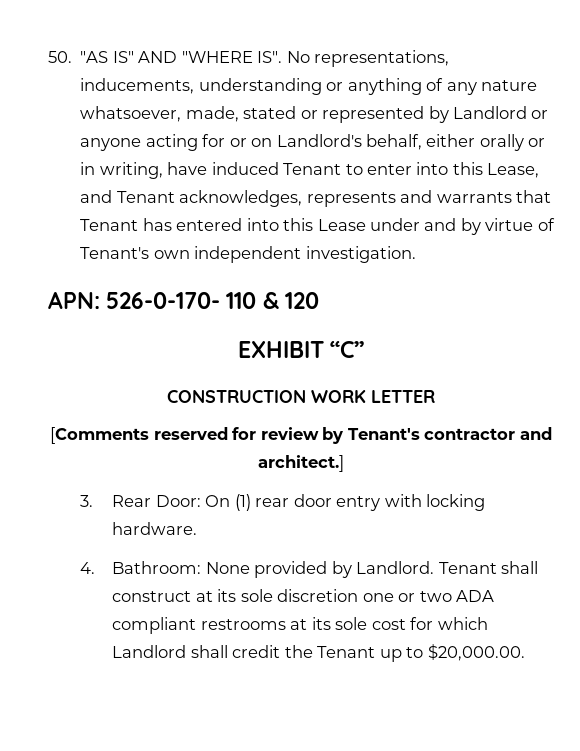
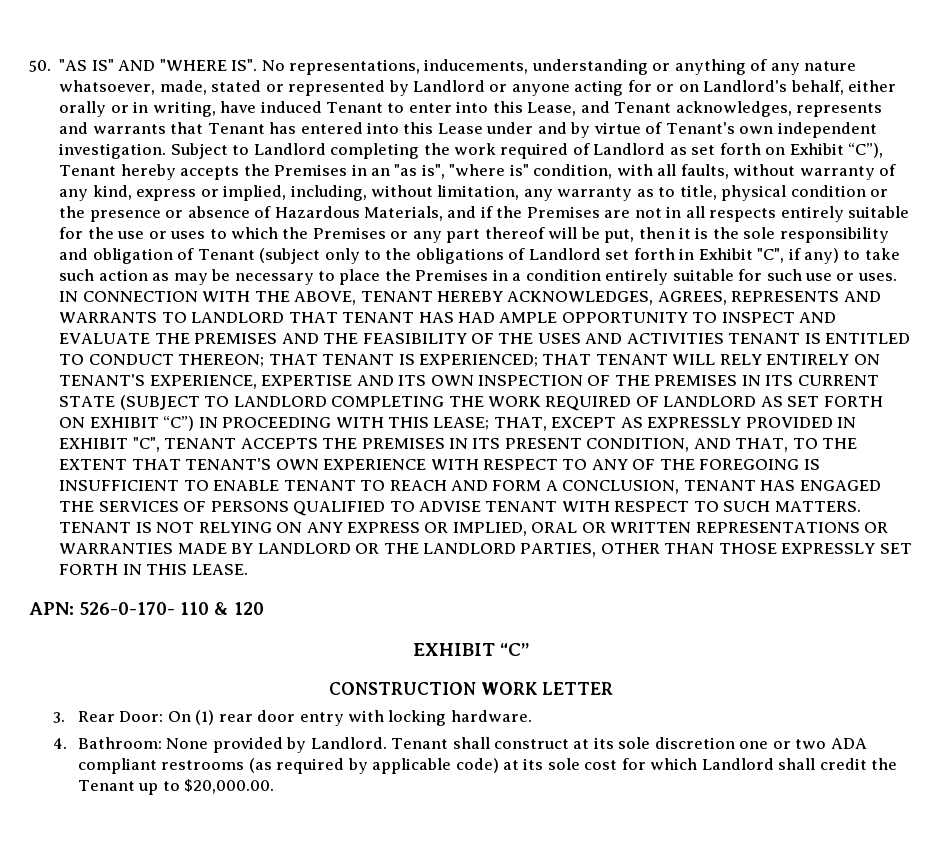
+ Subject to Landlord completing the work required of Landlord as set forth on Exhibit “C”), Tenant hereby accepts the Premises in an "as is", "where is" condition, with all faults, without warranty of any kind, express or implied, including, without limitation, any warranty as to title, physical condition or the presence or absence of Hazardous Materials, and if the Premises are not in all respects entirely suitable for the use or uses to which the Premises or any part thereof will be put, then it is the sole responsibility and obligation of Tenant (subject only to the obligations of Landlord set forth in Exhibit "C", if any) to take such action as may be necessary to place the Premises in a condition entirely suitable for such use or uses. IN CONNECTION WITH THE ABOVE, TENANT HEREBY ACKNOWLEDGES, AGREES, REPRESENTS AND WARRANTS TO LANDLORD THAT TENANT HAS HAD AMPLE OPPORTUNITY TO INSPECT AND EVALUATE THE PREMISES AND THE FEASIBILITY OF THE USES AND ACTIVITIES TENANT IS ENTITLED TO CONDUCT THEREON; THAT TENANT IS EXPERIENCED; THAT TENANT WILL RELY ENTIRELY ON TENANT'S EXPERIENCE, EXPERTISE AND ITS OWN INSPECTION OF THE PREMISES IN ITS CURRENT STATE (SUBJECT TO LANDLORD COMPLETING THE WORK REQUIRED OF LANDLORD AS SET FORTH ON EXHIBIT “C”) IN PROCEEDING WITH THIS LEASE; THAT, EXCEPT AS EXPRESSLY PROVIDED IN EXHIBIT "C", TENANT ACCEPTS THE PREMISES IN ITS PRESENT CONDITION, AND THAT, TO THE EXTENT THAT TENANT'S OWN EXPERIENCE WITH RESPECT TO ANY OF THE FOREGOING IS INSUFFICIENT TO ENABLE TENANT TO REACH AND FORM A CONCLUSION, TENANT HAS ENGAGED THE SERVICES OF PERSONS QUALIFIED TO ADVISE TENANT WITH RESPECT TO SUCH MATTERS. TENANT IS NOT RELYING ON ANY EXPRESS OR IMPLIED, ORAL OR WRITTEN REPRESENTATIONS OR WARRANTIES MADE BY LANDLORD OR THE LANDLORD PARTIES, OTHER THAN THOSE EXPRESSLY SET FORTH IN THIS LEASE.
- [Comments reserved for review by Tenant's contractor and architect.]
- Tenant shall construct at its sole discretion one or two ADA compliant restrooms at its sole cost for which Landlord shall credit the Tenant up to $20,000.00.
+ Tenant shall construct at its sole discretion one or two ADA compliant restrooms (as required by applicable code) at its sole cost for which Landlord shall credit the Tenant up to $20,000.00.

